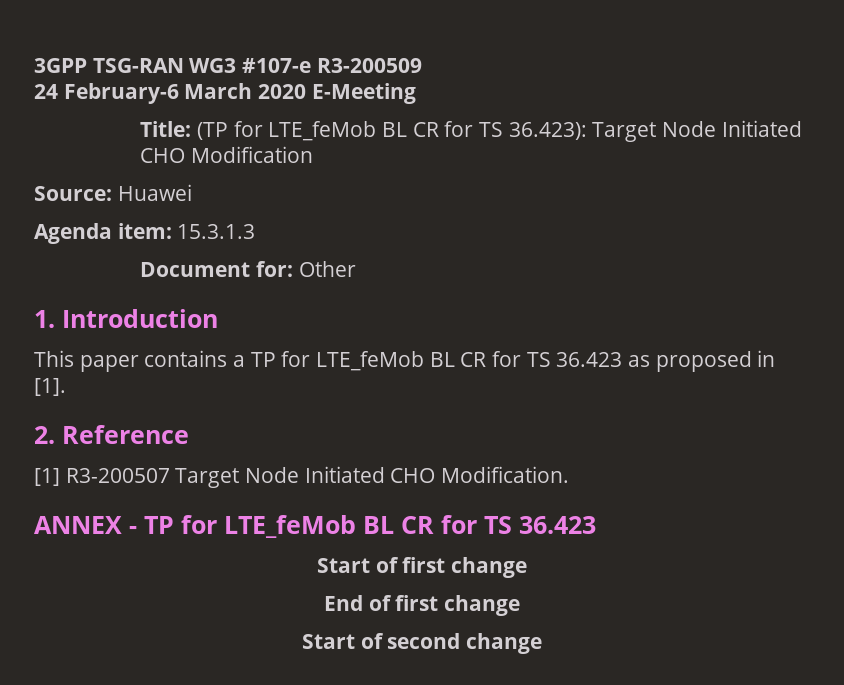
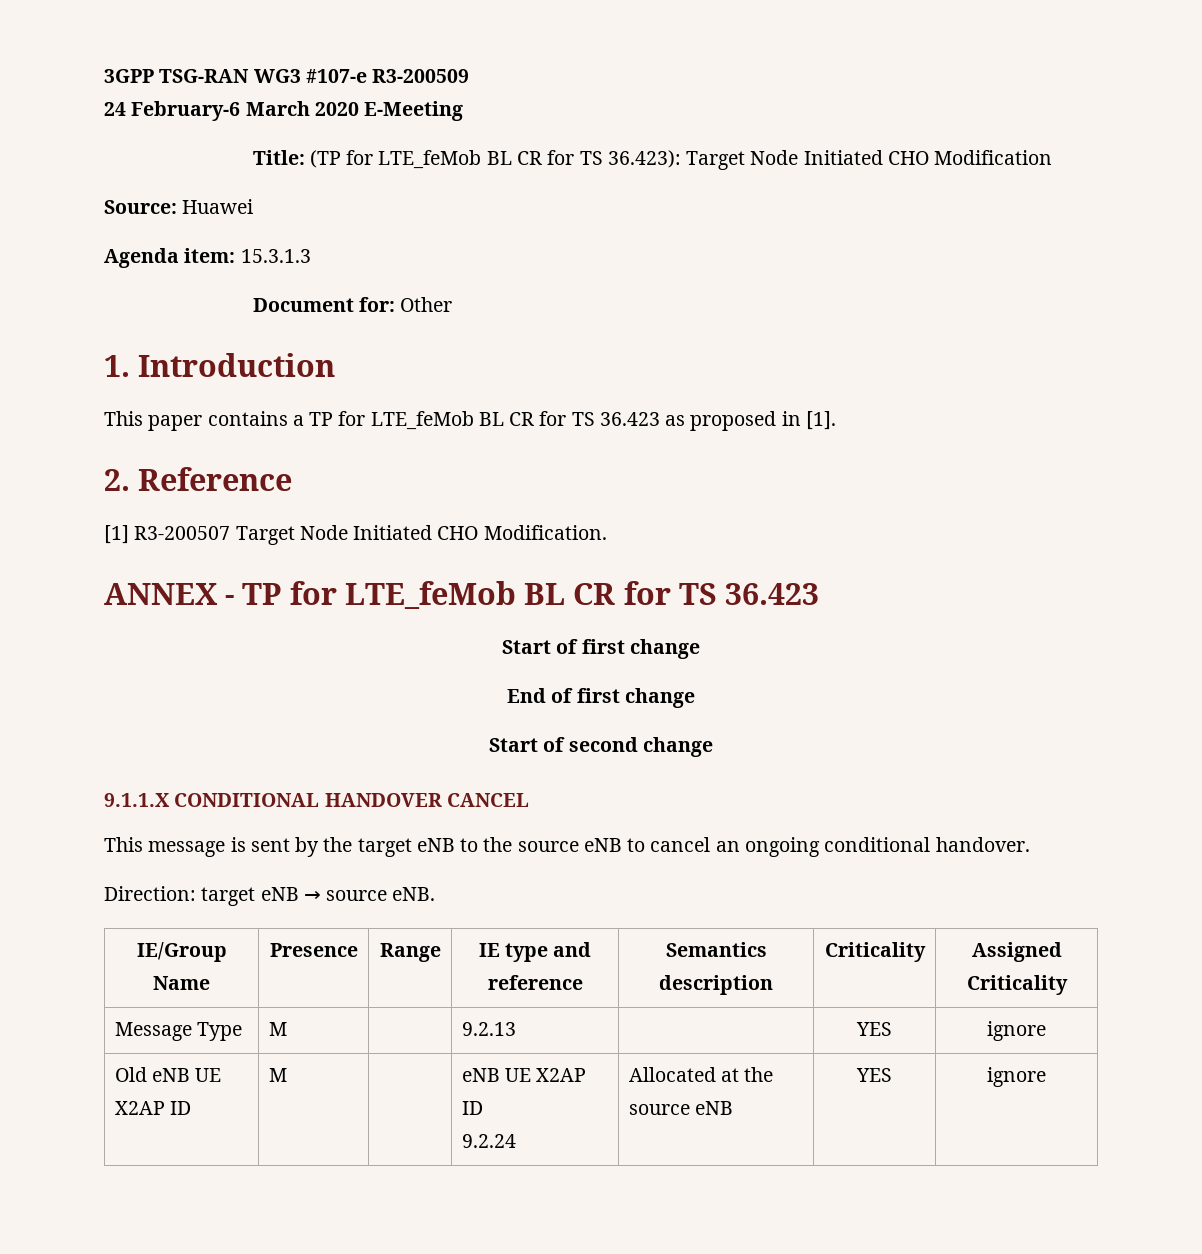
+ 9.1.1.X CONDITIONAL HANDOVER CANCEL
+ This message is sent by the target eNB to the source eNB to cancel an ongoing conditional handover.
+ Direction: target eNB → source eNB.
+ IE/Group Name | Presence | Range | IE type and reference | Semantics description | Criticality | Assigned Criticality
+ Message Type | M | | 9.2.13 | | YES | ignore
+ Old eNB UE X2AP ID | M | | eNB UE X2AP ID
+ 9.2.24 | Allocated at the source eNB | YES | ignore

